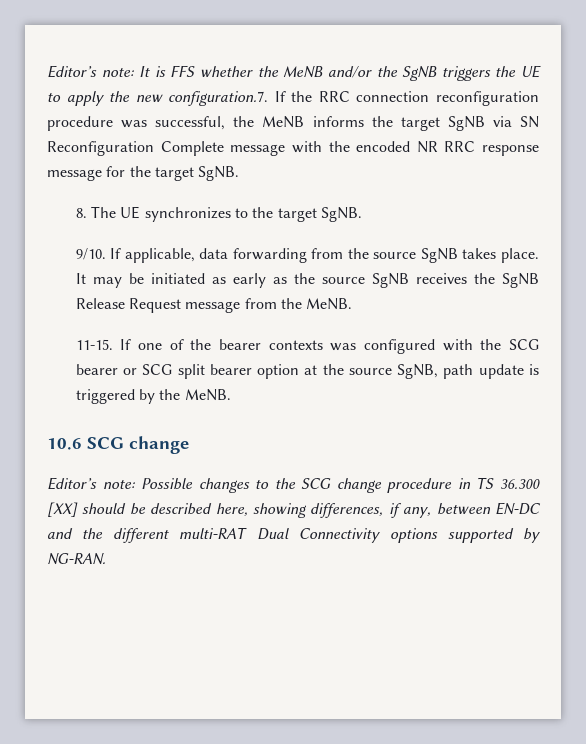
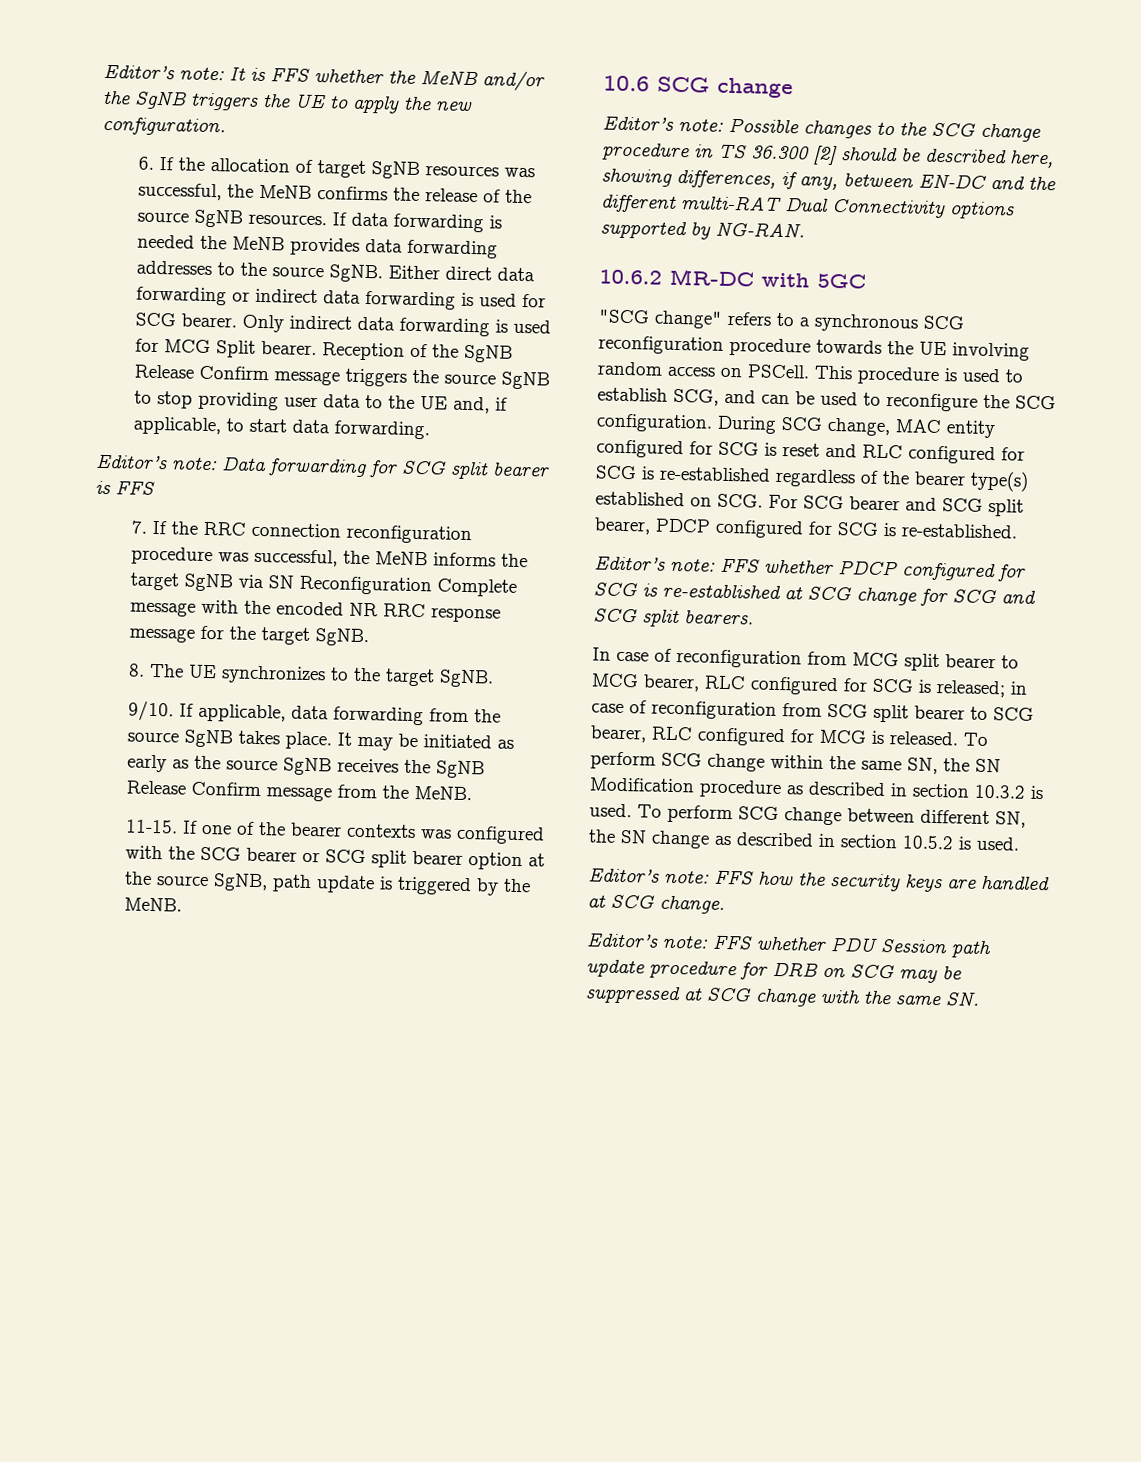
- Editor’s note: It is FFS whether the MeNB and/or the SgNB triggers the UE to apply the new configuration.7. If the RRC connection reconfiguration procedure was successful, the MeNB informs the target SgNB via SN Reconfiguration Complete message with the encoded NR RRC response message for the target SgNB.
+ Editor’s note: It is FFS whether the MeNB and/or the SgNB triggers the UE to apply the new configuration.
+ 6. If the allocation of target SgNB resources was successful, the MeNB confirms the release of the source SgNB resources. If data forwarding is needed the MeNB provides data forwarding addresses to the source SgNB. Either direct data forwarding or indirect data forwarding is used for SCG bearer. Only indirect data forwarding is used for MCG Split bearer. Reception of the SgNB Release Confirm message triggers the source SgNB to stop providing user data to the UE and, if applicable, to start data forwarding.
+ Editor’s note: Data forwarding for SCG split bearer is FFS
+ 7. If the RRC connection reconfiguration procedure was successful, the MeNB informs the target SgNB via SN Reconfiguration Complete message with the encoded NR RRC response message for the target SgNB.
- It may be initiated as early as the source SgNB receives the SgNB Release Request message from the MeNB.
+ It may be initiated as early as the source SgNB receives the SgNB Release Confirm message from the MeNB.
- Editor’s note: Possible changes to the SCG change procedure in TS 36.300 [XX] should be described here, showing differences, if any, between EN-DC and the different multi-RAT Dual Connectivity options supported by NG-RAN.
+ Editor’s note: Possible changes to the SCG change procedure in TS 36.300 [2] should be described here, showing differences, if any, between EN-DC and the different multi-RAT Dual Connectivity options supported by NG-RAN.
+ 10.6.2 MR-DC with 5GC
+ "SCG change" refers to a synchronous SCG reconfiguration procedure towards the UE involving random access on PSCell. This procedure is used to establish SCG, and can be used to reconfigure the SCG configuration. During SCG change, MAC entity configured for SCG is reset and RLC configured for SCG is re-established regardless of the bearer type(s) established on SCG. For SCG bearer and SCG split bearer, PDCP configured for SCG is re-established.
+ Editor’s note: FFS whether PDCP configured for SCG is re-established at SCG change for SCG and SCG split bearers.
+ In case of reconfiguration from MCG split bearer to MCG bearer, RLC configured for SCG is released; in case of reconfiguration from SCG split bearer to SCG bearer, RLC configured for MCG is released. To perform SCG change within the same SN, the SN Modification procedure as described in section 10.3.2 is used. To perform SCG change between different SN, the SN change as described in section 10.5.2 is used.
+ Editor’s note: FFS how the security keys are handled at SCG change.
+ Editor’s note: FFS whether PDU Session path update procedure for DRB on SCG may be suppressed at SCG change with the same SN.

